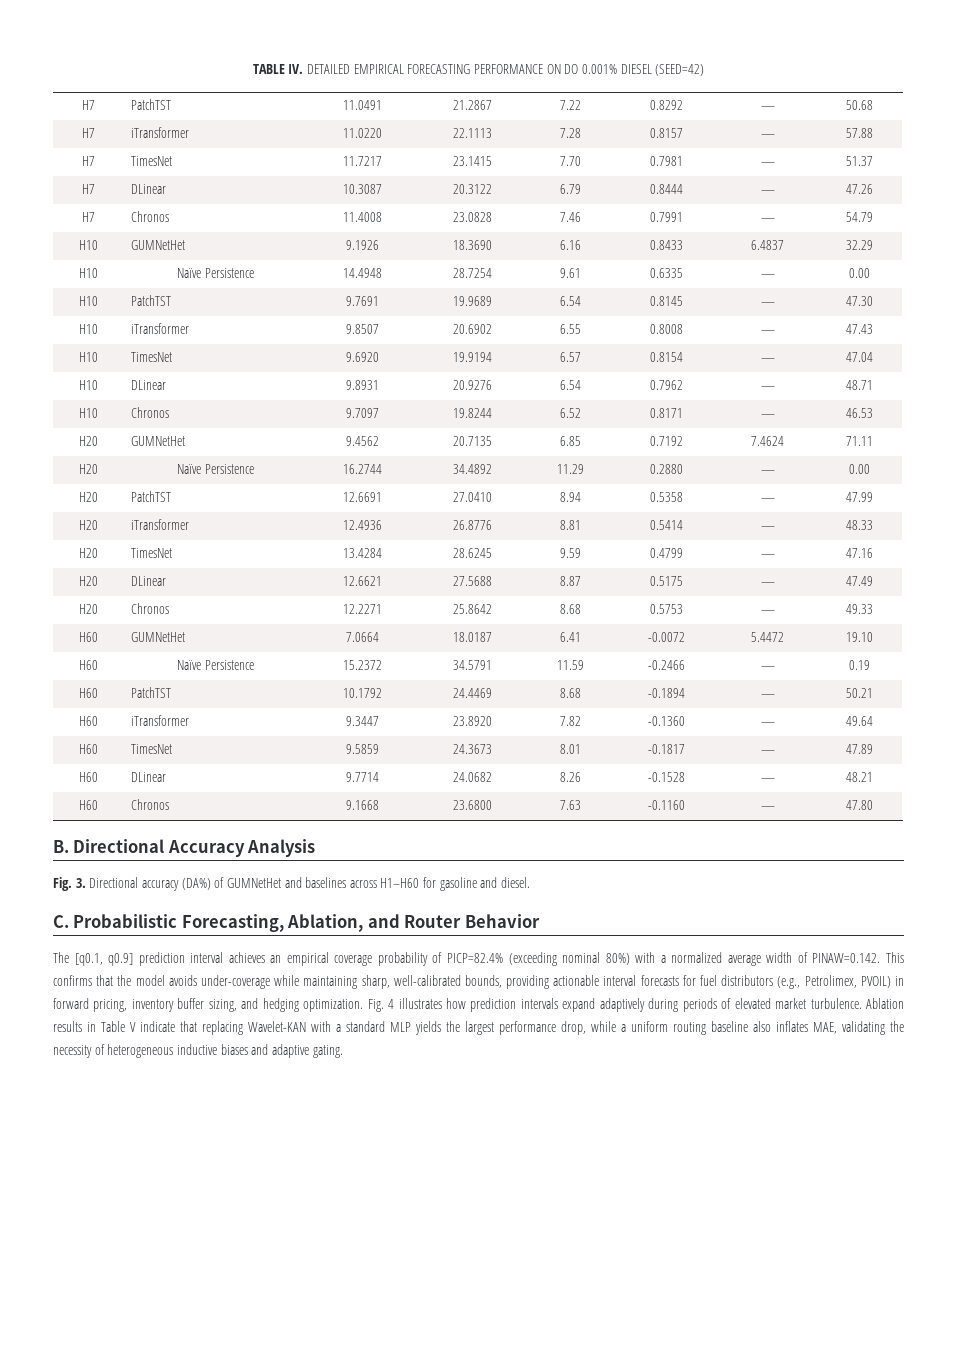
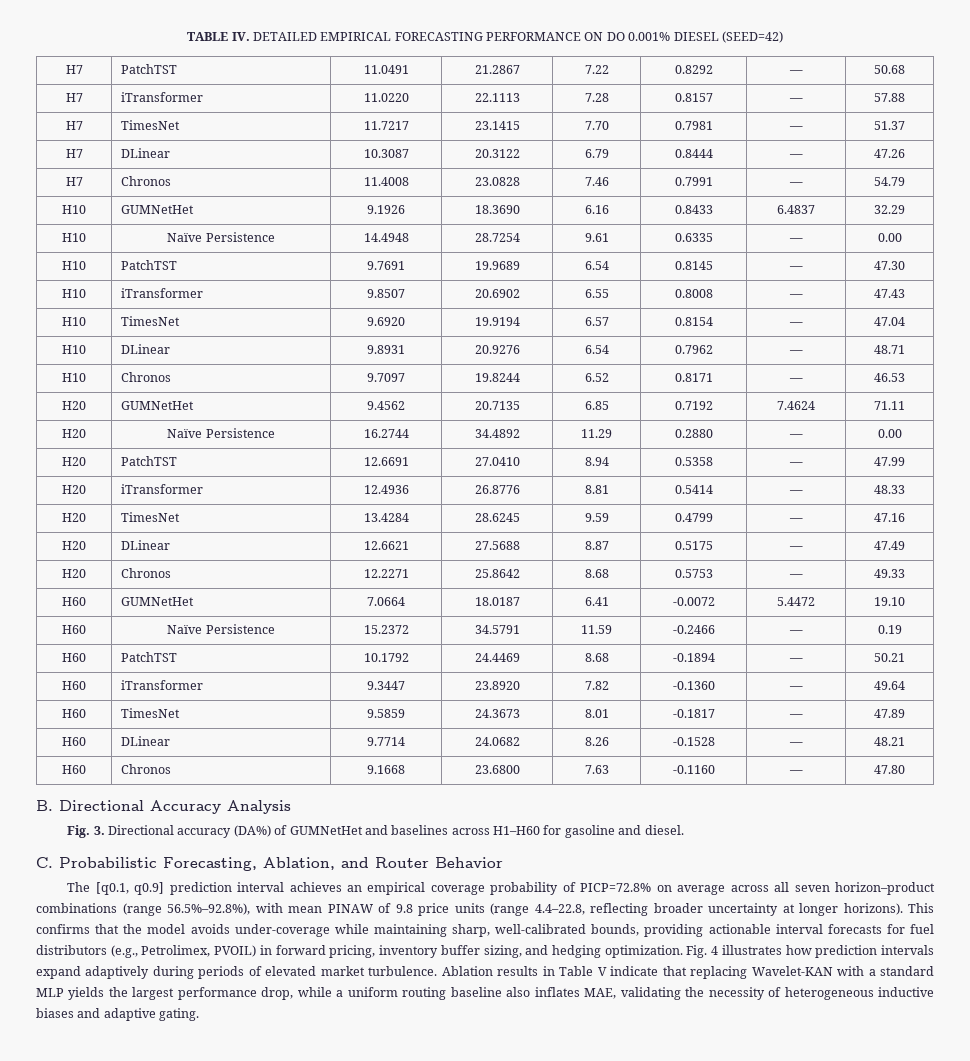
- The [q0.1, q0.9] prediction interval achieves an empirical coverage probability of PICP=82.4% (exceeding nominal 80%) with a normalized average width of PINAW=0.142. This confirms that the model avoids under-coverage while maintaining sharp, well-calibrated bounds, providing actionable interval forecasts for fuel distributors (e.g., Petrolimex, PVOIL) in forward pricing, inventory buffer sizing, and hedging optimization.
+ The [q0.1, q0.9] prediction interval achieves an empirical coverage probability of PICP=72.8% on average across all seven horizon–product combinations (range 56.5%–92.8%), with mean PINAW of 9.8 price units (range 4.4–22.8, reflecting broader uncertainty at longer horizons). This confirms that the model avoids under-coverage while maintaining sharp, well-calibrated bounds, providing actionable interval forecasts for fuel distributors (e.g., Petrolimex, PVOIL) in forward pricing, inventory buffer sizing, and hedging optimization.

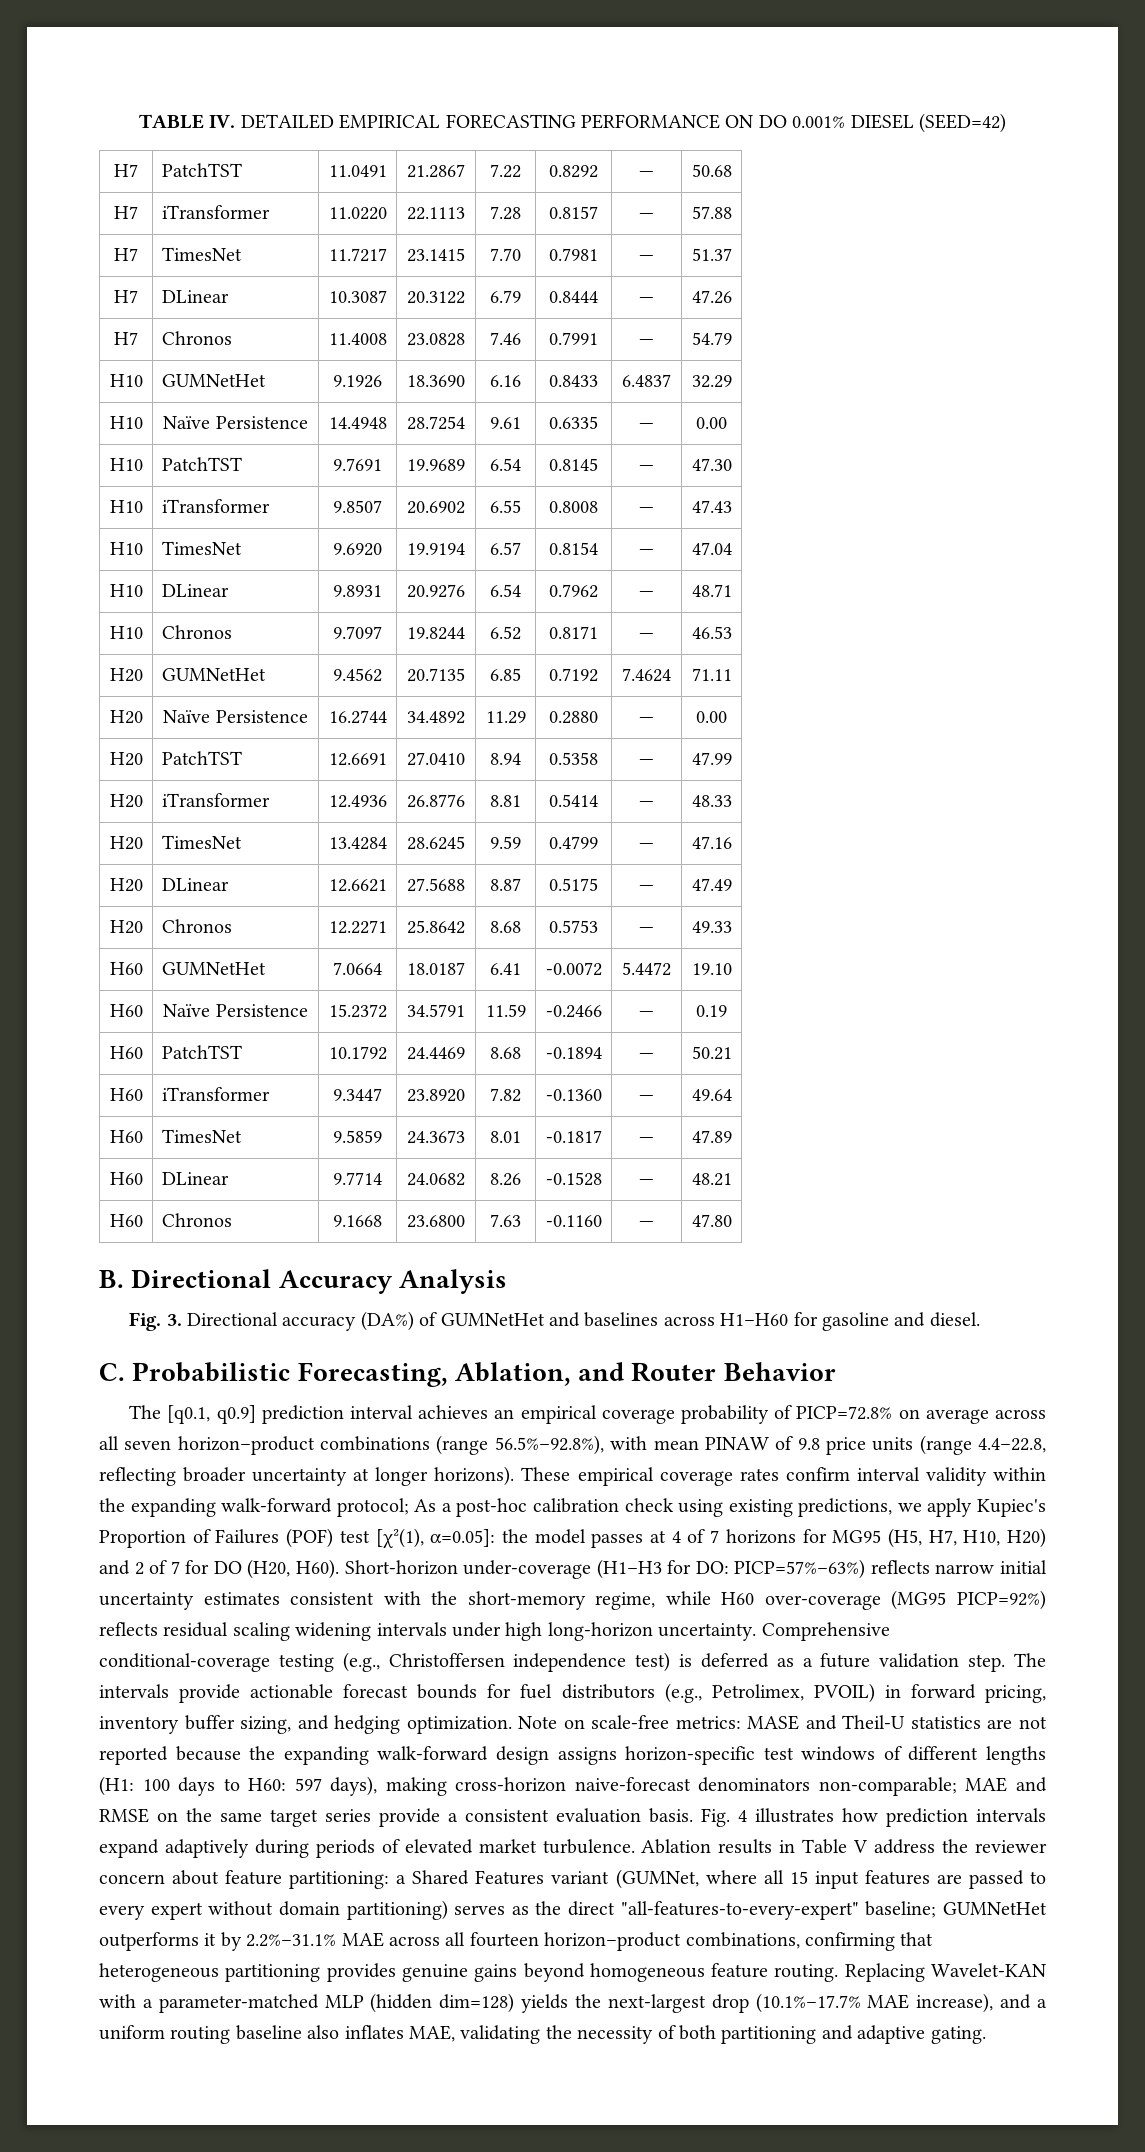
- This confirms that the model avoids under-coverage while maintaining sharp, well-calibrated bounds, providing actionable interval forecasts for fuel distributors (e.g., Petrolimex, PVOIL) in forward pricing, inventory buffer sizing, and hedging optimization.
+ These empirical coverage rates confirm interval validity within the expanding walk-forward protocol; As a post-hoc calibration check using existing predictions, we apply Kupiec's Proportion of Failures (POF) test [χ²(1), α=0.05]: the model passes at 4 of 7 horizons for MG95 (H5, H7, H10, H20) and 2 of 7 for DO (H20, H60). Short-horizon under-coverage (H1–H3 for DO: PICP=57%–63%) reflects narrow initial uncertainty estimates consistent with the short-memory regime, while H60 over-coverage (MG95 PICP=92%) reflects residual scaling widening intervals under high long-horizon uncertainty. Comprehensive conditional-coverage testing (e.g., Christoffersen independence test) is deferred as a future validation step. The intervals provide actionable forecast bounds for fuel distributors (e.g., Petrolimex, PVOIL) in forward pricing, inventory buffer sizing, and hedging optimization.
+ Note on scale-free metrics: MASE and Theil-U statistics are not reported because the expanding walk-forward design assigns horizon-specific test windows of different lengths (H1: 100 days to H60: 597 days), making cross-horizon naive-forecast denominators non-comparable; MAE and RMSE on the same target series provide a consistent evaluation basis.
- Ablation results in Table V indicate that replacing Wavelet-KAN with a standard MLP yields the largest performance drop, while a uniform routing baseline also inflates MAE, validating the necessity of heterogeneous inductive biases and adaptive gating.
+ Ablation results in Table V address the reviewer concern about feature partitioning: a Shared Features variant (GUMNet, where all 15 input features are passed to every expert without domain partitioning) serves as the direct "all-features-to-every-expert" baseline; GUMNetHet outperforms it by 2.2%–31.1% MAE across all fourteen horizon–product combinations, confirming that heterogeneous partitioning provides genuine gains beyond homogeneous feature routing. Replacing Wavelet-KAN with a parameter-matched MLP (hidden dim=128) yields the next-largest drop (10.1%–17.7% MAE increase), and a uniform routing baseline also inflates MAE, validating the necessity of both partitioning and adaptive gating.

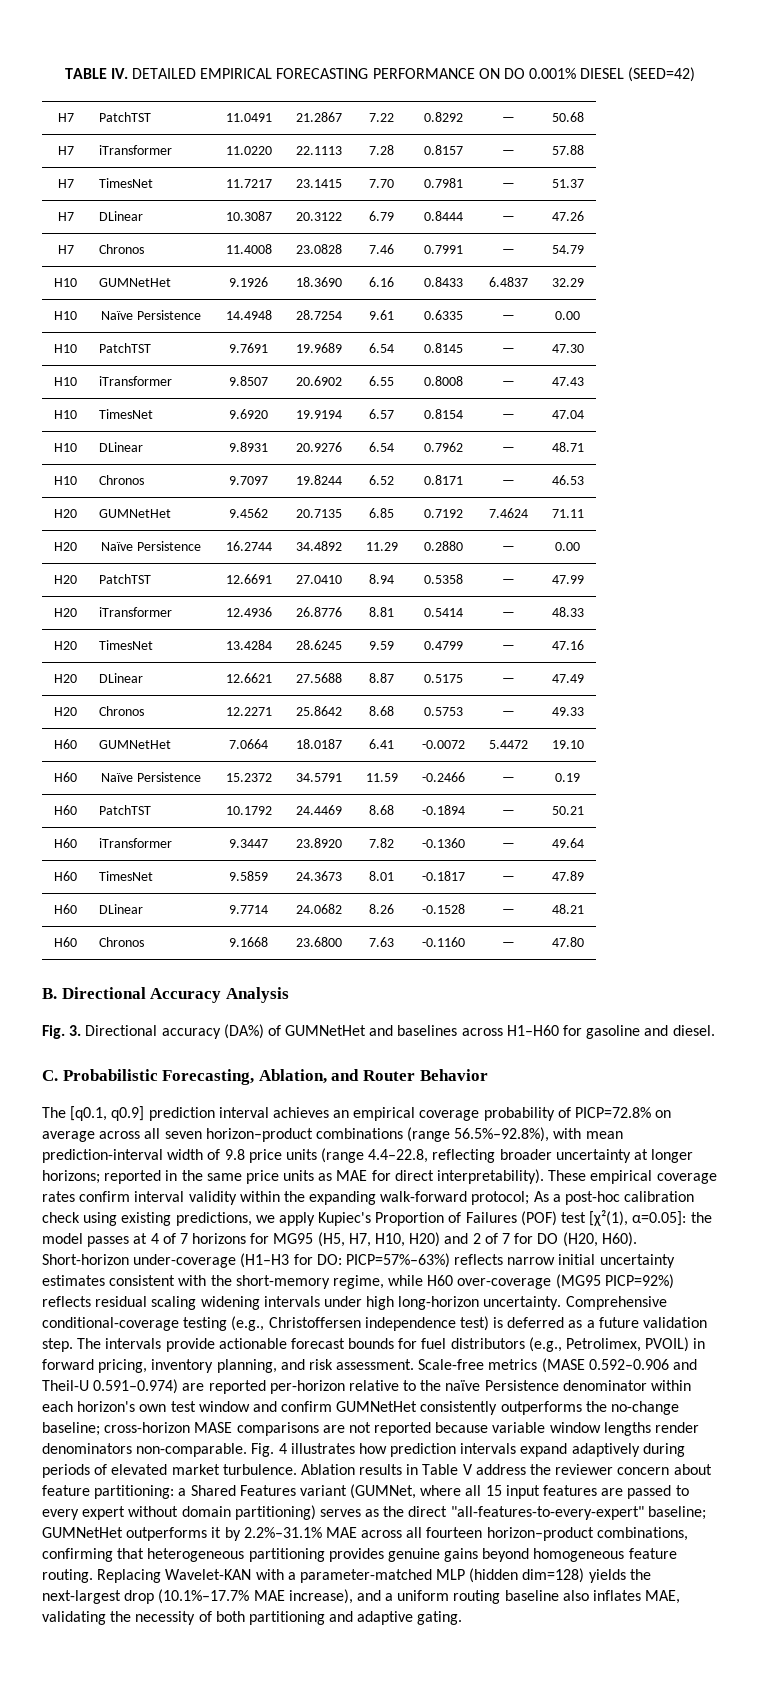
- The [q0.1, q0.9] prediction interval achieves an empirical coverage probability of PICP=72.8% on average across all seven horizon–product combinations (range 56.5%–92.8%), with mean PINAW of 9.8 price units (range 4.4–22.8, reflecting broader uncertainty at longer horizons).
+ The [q0.1, q0.9] prediction interval achieves an empirical coverage probability of PICP=72.8% on average across all seven horizon–product combinations (range 56.5%–92.8%), with mean prediction-interval width of 9.8 price units (range 4.4–22.8, reflecting broader uncertainty at longer horizons; reported in the same price units as MAE for direct interpretability).
- The intervals provide actionable forecast bounds for fuel distributors (e.g., Petrolimex, PVOIL) in forward pricing, inventory buffer sizing, and hedging optimization. Note on scale-free metrics: MASE and Theil-U statistics are not reported because the expanding walk-forward design assigns horizon-specific test windows of different lengths (H1: 100 days to H60: 597 days), making cross-horizon naive-forecast denominators non-comparable; MAE and RMSE on the same target series provide a consistent evaluation basis.
+ The intervals provide actionable forecast bounds for fuel distributors (e.g., Petrolimex, PVOIL) in forward pricing, inventory planning, and risk assessment. Scale-free metrics (MASE 0.592–0.906 and Theil-U 0.591–0.974) are reported per-horizon relative to the naïve Persistence denominator within each horizon's own test window and confirm GUMNetHet consistently outperforms the no-change baseline; cross-horizon MASE comparisons are not reported because variable window lengths render denominators non-comparable.

